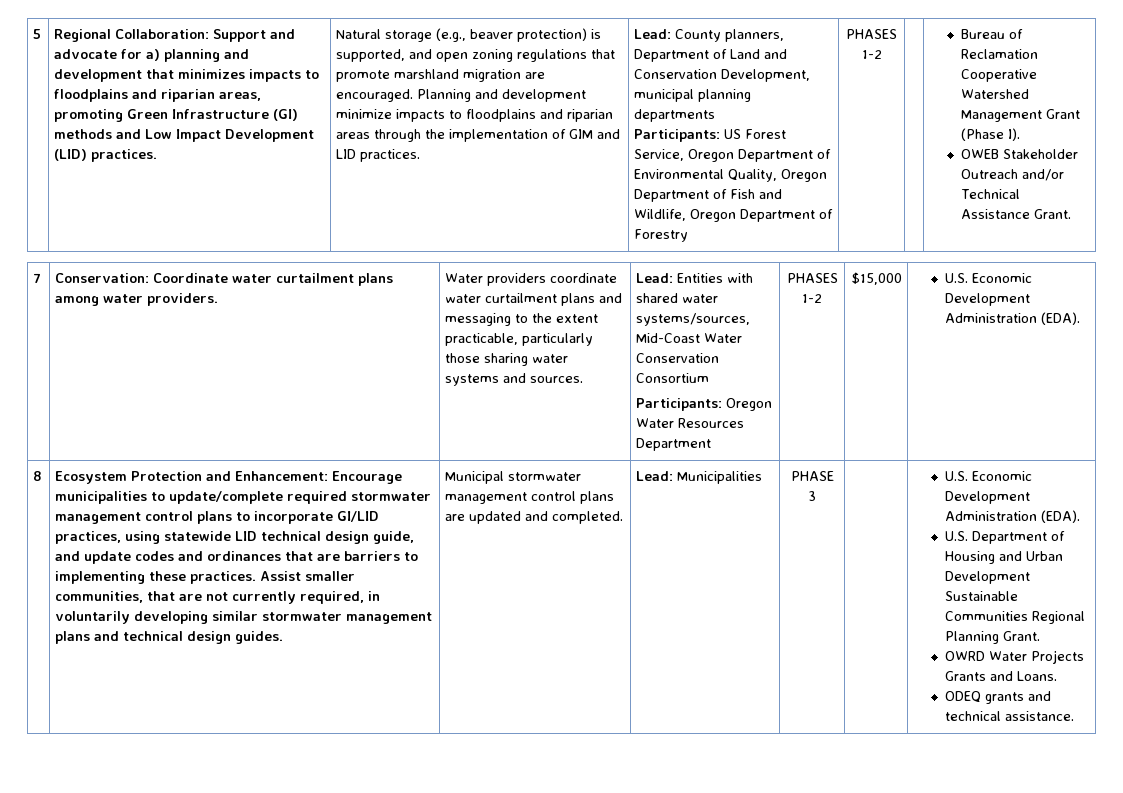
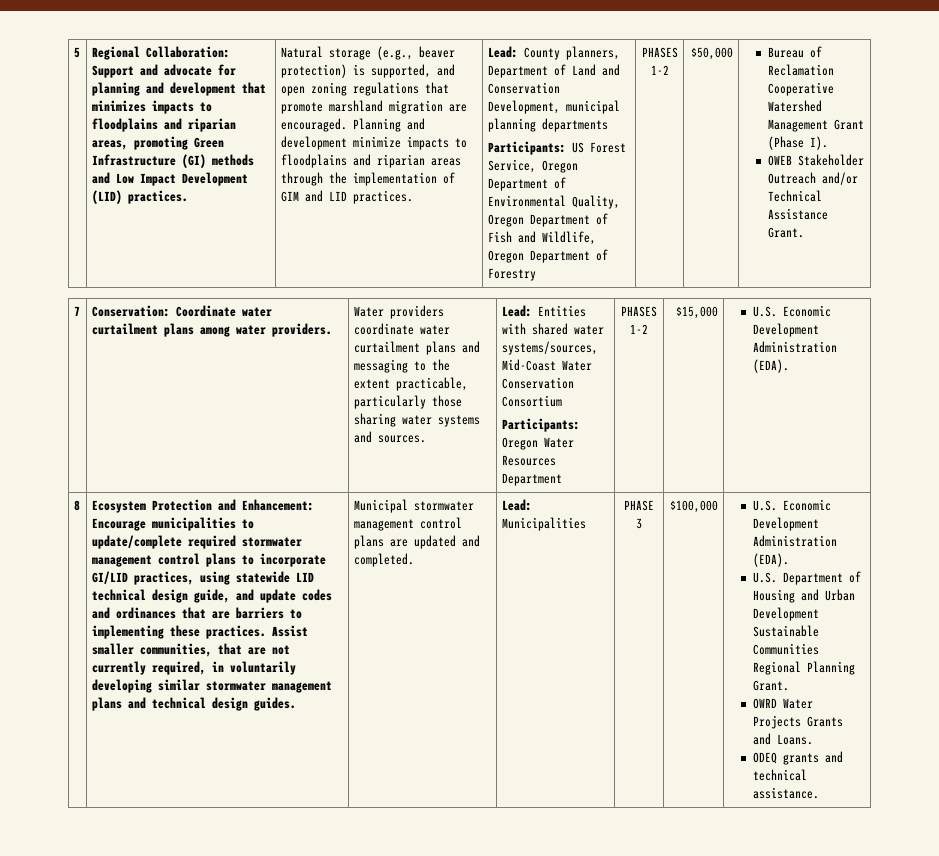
- Regional Collaboration: Support and advocate for a) planning and development that minimizes impacts to floodplains and riparian areas, promoting Green Infrastructure (GI) methods and Low Impact Development (LID) practices.
+ Regional Collaboration: Support and advocate for planning and development that minimizes impacts to floodplains and riparian areas, promoting Green Infrastructure (GI) methods and Low Impact Development (LID) practices.
+ $50,000
+ $100,000

